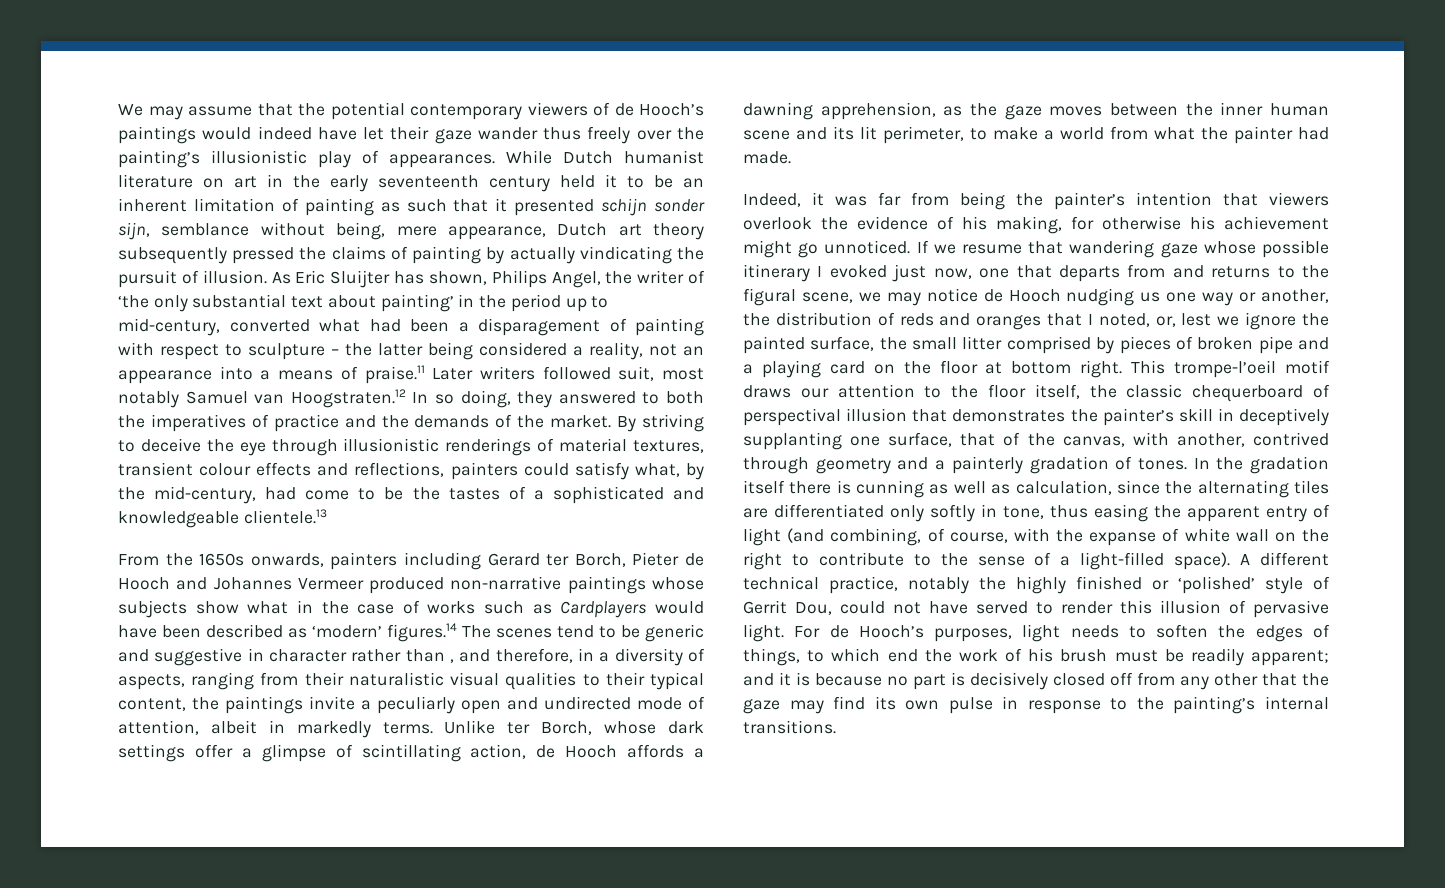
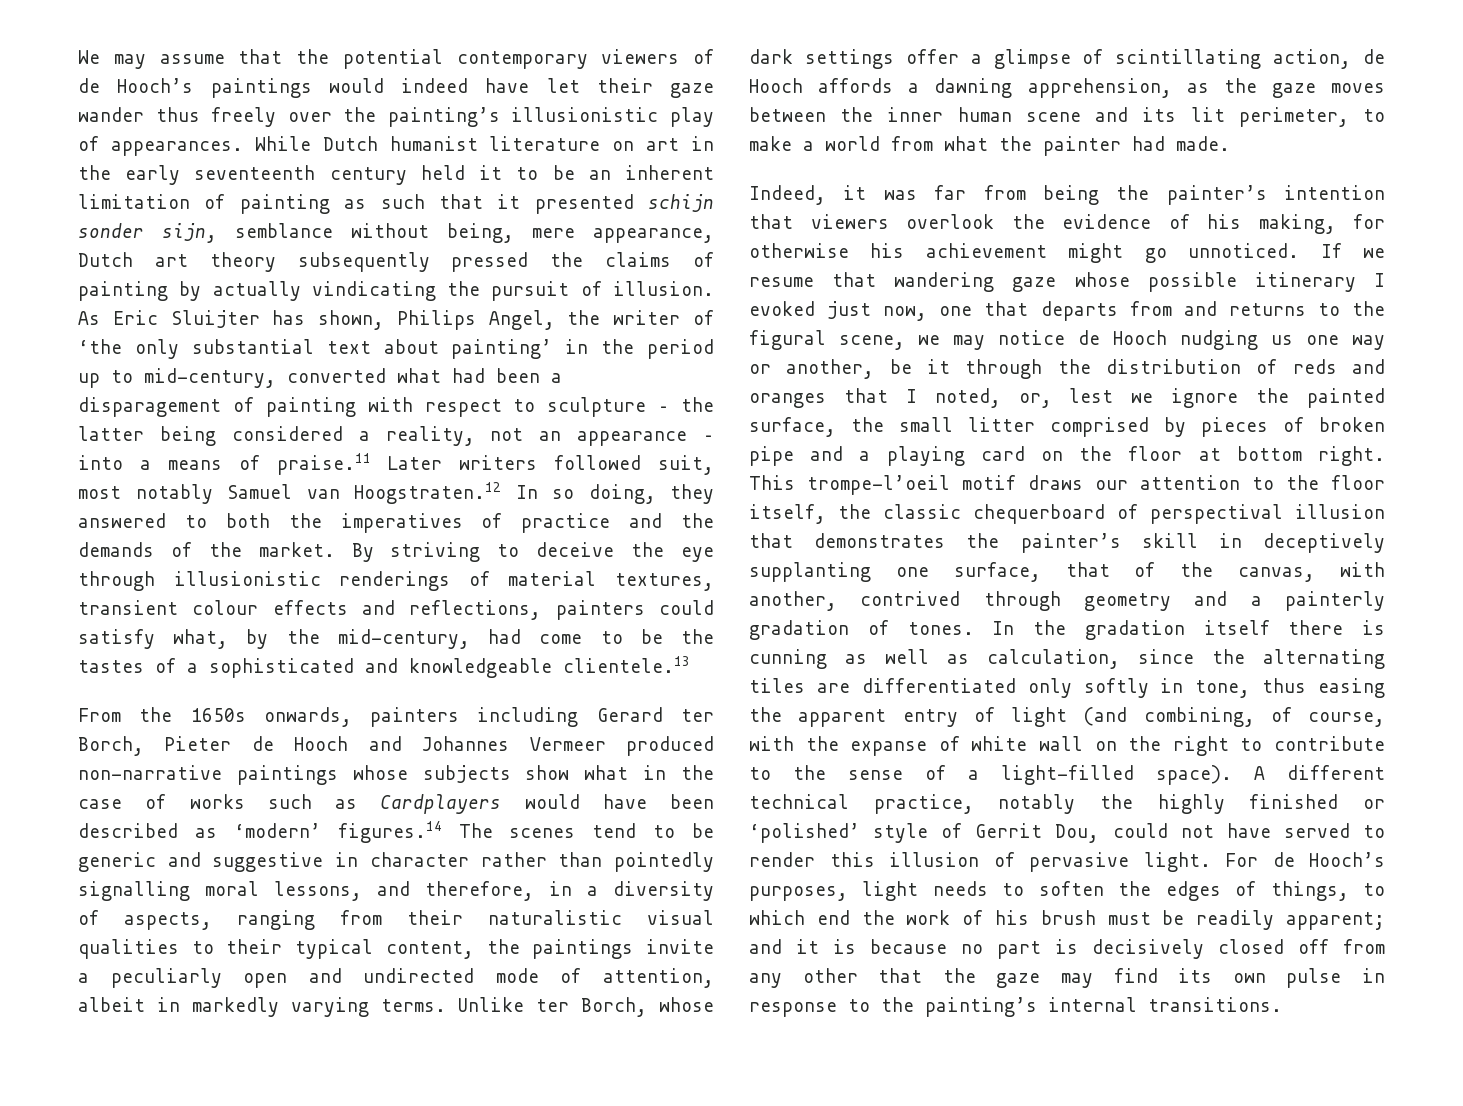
- As Eric Sluijter has shown, Philips Angel, the writer of ‘the only substantial text about painting’ in the period up to mid-century, converted what had been a disparagement of painting with respect to sculpture – the latter being considered a reality, not an appearance into a means of praise.11 Later writers followed suit, most notably Samuel van Hoogstraten.12 In so doing, they answered to both the imperatives of practice and the demands of the market.
+ As Eric Sluijter has shown, Philips Angel, the writer of ‘the only substantial text about painting’ in the period up to mid-century, converted what had been a disparagement of painting with respect to sculpture – the latter being considered a reality, not an appearance – into a means of praise.11 Later writers followed suit, most notably Samuel van Hoogstraten.12 In so doing, they answered to both the imperatives of practice and the demands of the market.
- From the 1650s onwards, painters including Gerard ter Borch, Pieter de Hooch and Johannes Vermeer produced non-narrative paintings whose subjects show what in the case of works such as Cardplayers would have been described as ‘modern’ figures.14 The scenes tend to be generic and suggestive in character rather than , and therefore, in a diversity of aspects, ranging from their naturalistic visual qualities to their typical content, the paintings invite a peculiarly open and undirected mode of attention, albeit in markedly terms.
+ From the 1650s onwards, painters including Gerard ter Borch, Pieter de Hooch and Johannes Vermeer produced non-narrative paintings whose subjects show what in the case of works such as Cardplayers would have been described as ‘modern’ figures.14 The scenes tend to be generic and suggestive in character rather than pointedly signalling moral lessons, and therefore, in a diversity of aspects, ranging from their naturalistic visual qualities to their typical content, the paintings invite a peculiarly open and undirected mode of attention, albeit in markedly varying terms.
- If we resume that wandering gaze whose possible itinerary I evoked just now, one that departs from and returns to the figural scene, we may notice de Hooch nudging us one way or another, the distribution of reds and oranges that I noted, or, lest we ignore the painted surface, the small litter comprised by pieces of broken pipe and a playing card on the floor at bottom right.
+ If we resume that wandering gaze whose possible itinerary I evoked just now, one that departs from and returns to the figural scene, we may notice de Hooch nudging us one way or another, be it through the distribution of reds and oranges that I noted, or, lest we ignore the painted surface, the small litter comprised by pieces of broken pipe and a playing card on the floor at bottom right.

